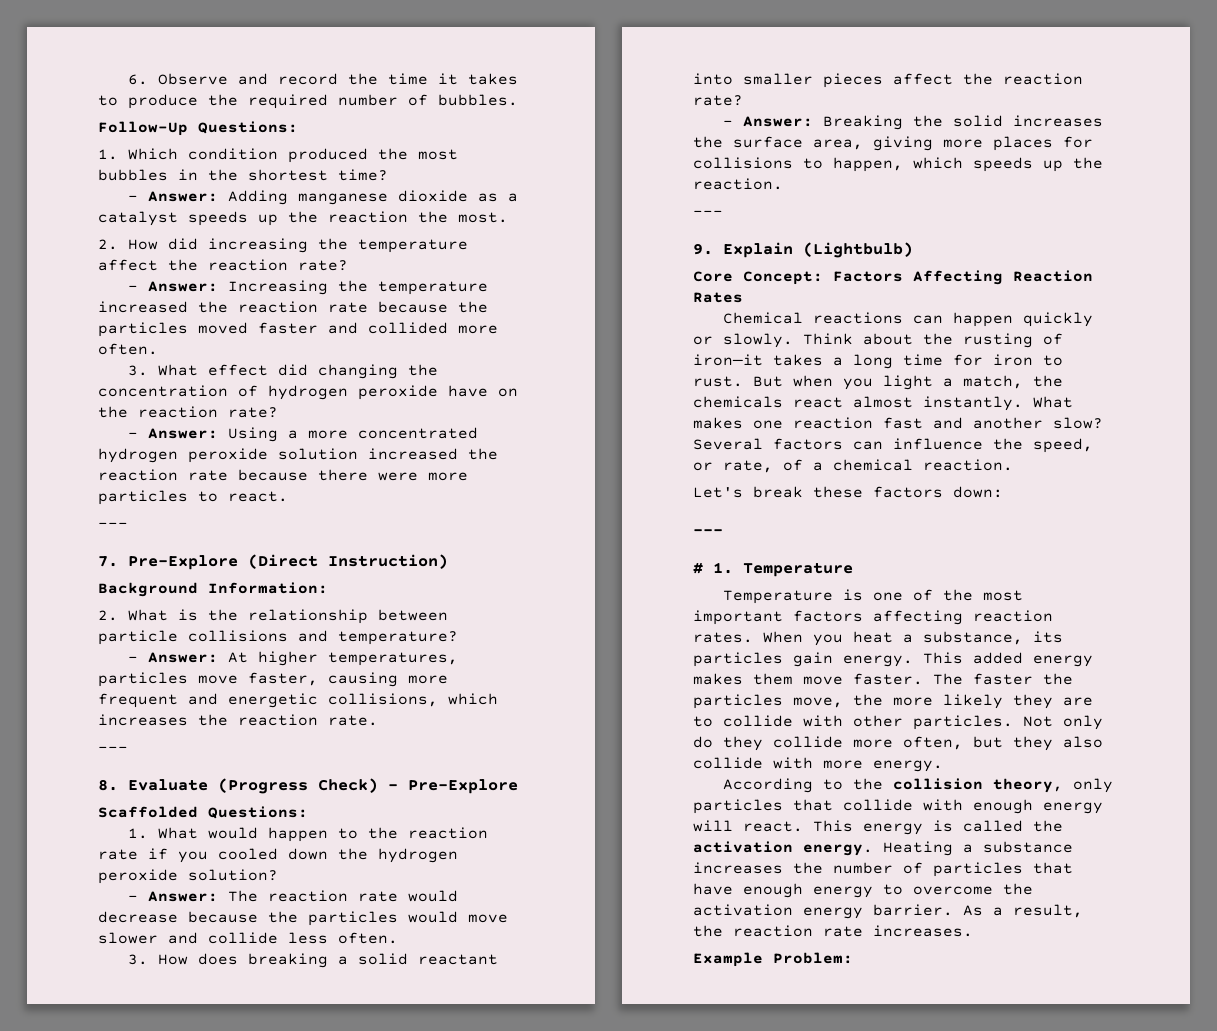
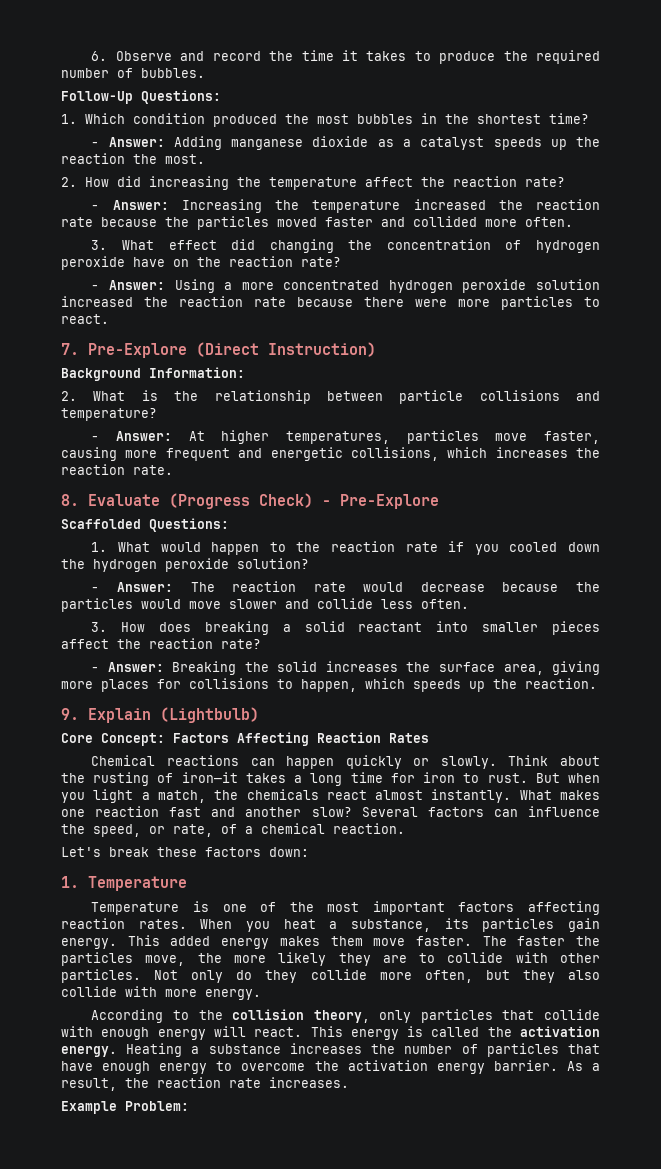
  - Answer: Using a more concentrated hydrogen peroxide solution increased the reaction rate because there were more particles to react.
- ---
  - Answer: At higher temperatures, particles move faster, causing more frequent and energetic collisions, which increases the reaction rate.
- ---
  - Answer: Breaking the solid increases the surface area, giving more places for collisions to happen, which speeds up the reaction.
- ---
  Let's break these factors down:
- ---
- # 1. Temperature
+ 1. Temperature

